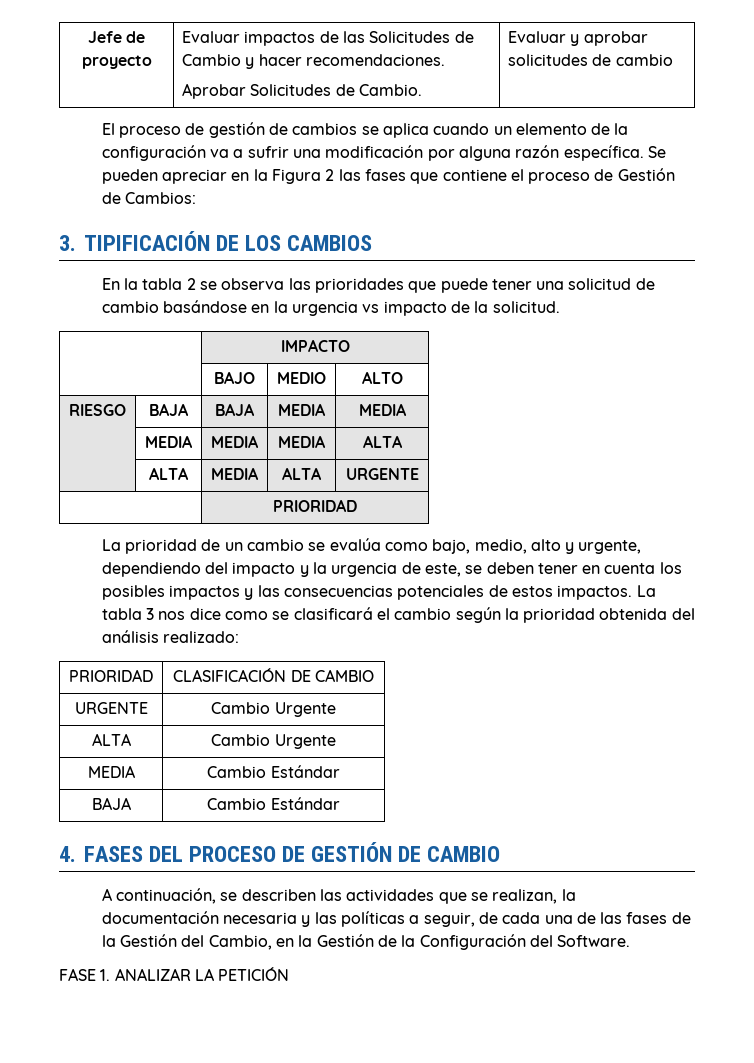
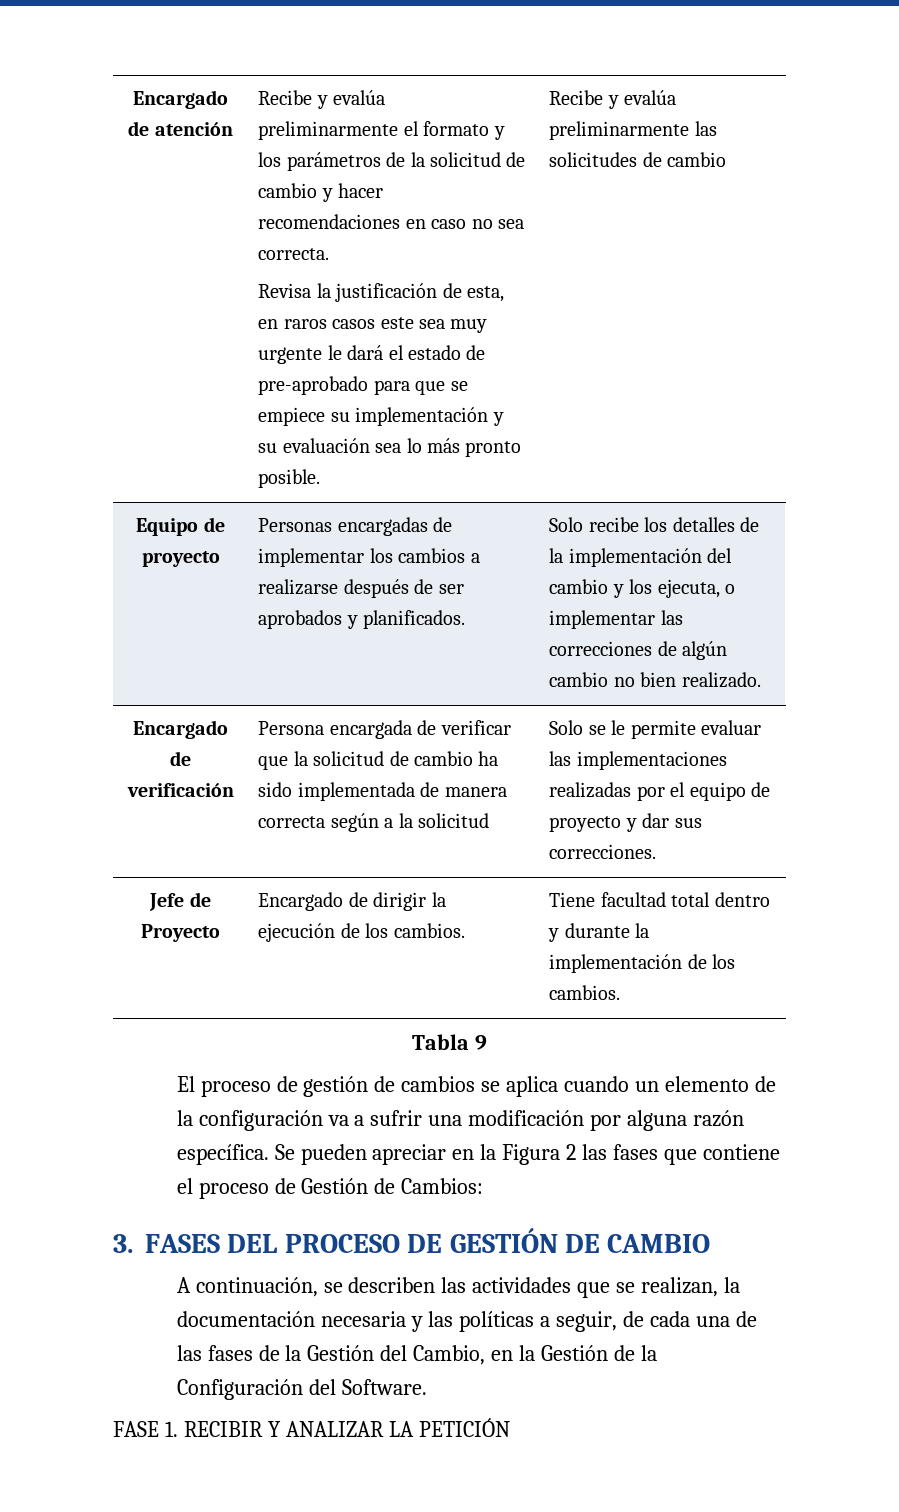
- Jefe de proyecto | Evaluar impactos de las Solicitudes de Cambio y hacer recomendaciones.
- Aprobar Solicitudes de Cambio. | Evaluar y aprobar solicitudes de cambio
+ Encargado de atención | Recibe y evalúa preliminarmente el formato y los parámetros de la solicitud de cambio y hacer recomendaciones en caso no sea correcta.
+ Revisa la justificación de esta, en raros casos este sea muy urgente le dará el estado de pre-aprobado para que se empiece su implementación y su evaluación sea lo más pronto posible. | Recibe y evalúa preliminarmente las solicitudes de cambio
+ Equipo de proyecto | Personas encargadas de implementar los cambios a realizarse después de ser aprobados y planificados. | Solo recibe los detalles de la implementación del cambio y los ejecuta, o implementar las correcciones de algún cambio no bien realizado.
+ Encargado de verificación | Persona encargada de verificar que la solicitud de cambio ha sido implementada de manera correcta según a la solicitud | Solo se le permite evaluar las implementaciones realizadas por el equipo de proyecto y dar sus correcciones.
+ Jefe de Proyecto | Encargado de dirigir la ejecución de los cambios. | Tiene facultad total dentro y durante la implementación de los cambios.
+ Tabla 9
- 3. TIPIFICACIÓN DE LOS CAMBIOS
- En la tabla 2 se observa las prioridades que puede tener una solicitud de cambio basándose en la urgencia vs impacto de la solicitud.
- | IMPACTO
- | BAJO | MEDIO | ALTO
- RIESGO | BAJA | BAJA | MEDIA | MEDIA
- | MEDIA | MEDIA | MEDIA | ALTA
- | ALTA | MEDIA | ALTA | URGENTE
- | PRIORIDAD
- La prioridad de un cambio se evalúa como bajo, medio, alto y urgente, dependiendo del impacto y la urgencia de este, se deben tener en cuenta los posibles impactos y las consecuencias potenciales de estos impactos. La tabla 3 nos dice como se clasificará el cambio según la prioridad obtenida del análisis realizado:
- PRIORIDAD | CLASIFICACIÓN DE CAMBIO
- URGENTE | Cambio Urgente
- ALTA | Cambio Urgente
- MEDIA | Cambio Estándar
- BAJA | Cambio Estándar
- 4. FASES DEL PROCESO DE GESTIÓN DE CAMBIO
+ 3. FASES DEL PROCESO DE GESTIÓN DE CAMBIO
- FASE 1. ANALIZAR LA PETICIÓN
+ FASE 1. RECIBIR Y ANALIZAR LA PETICIÓN

